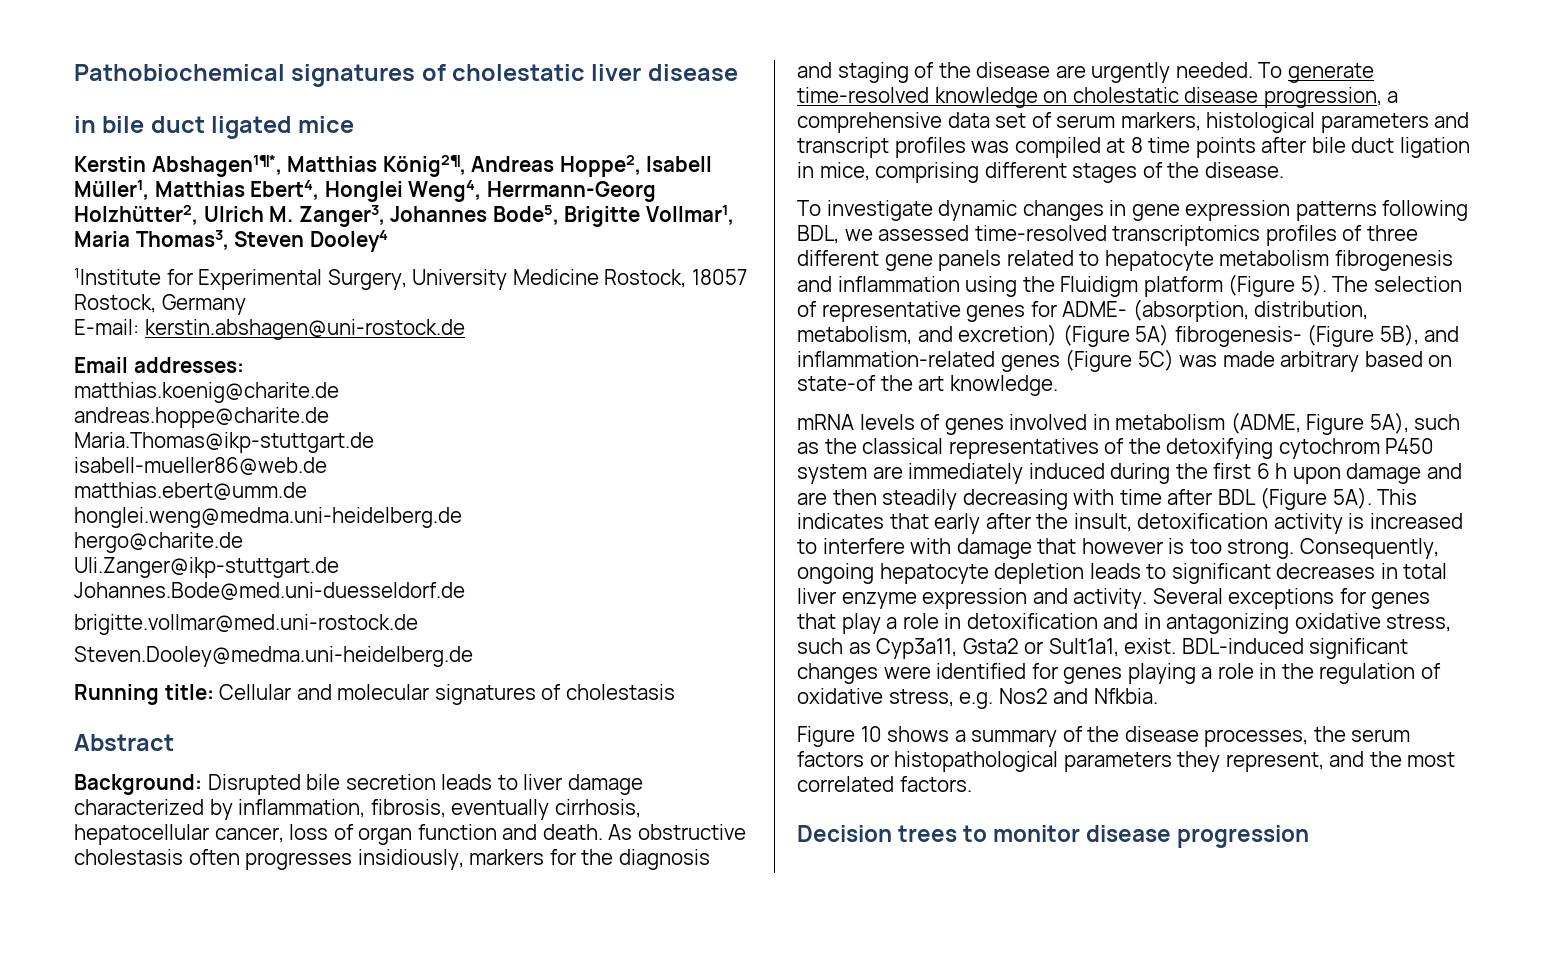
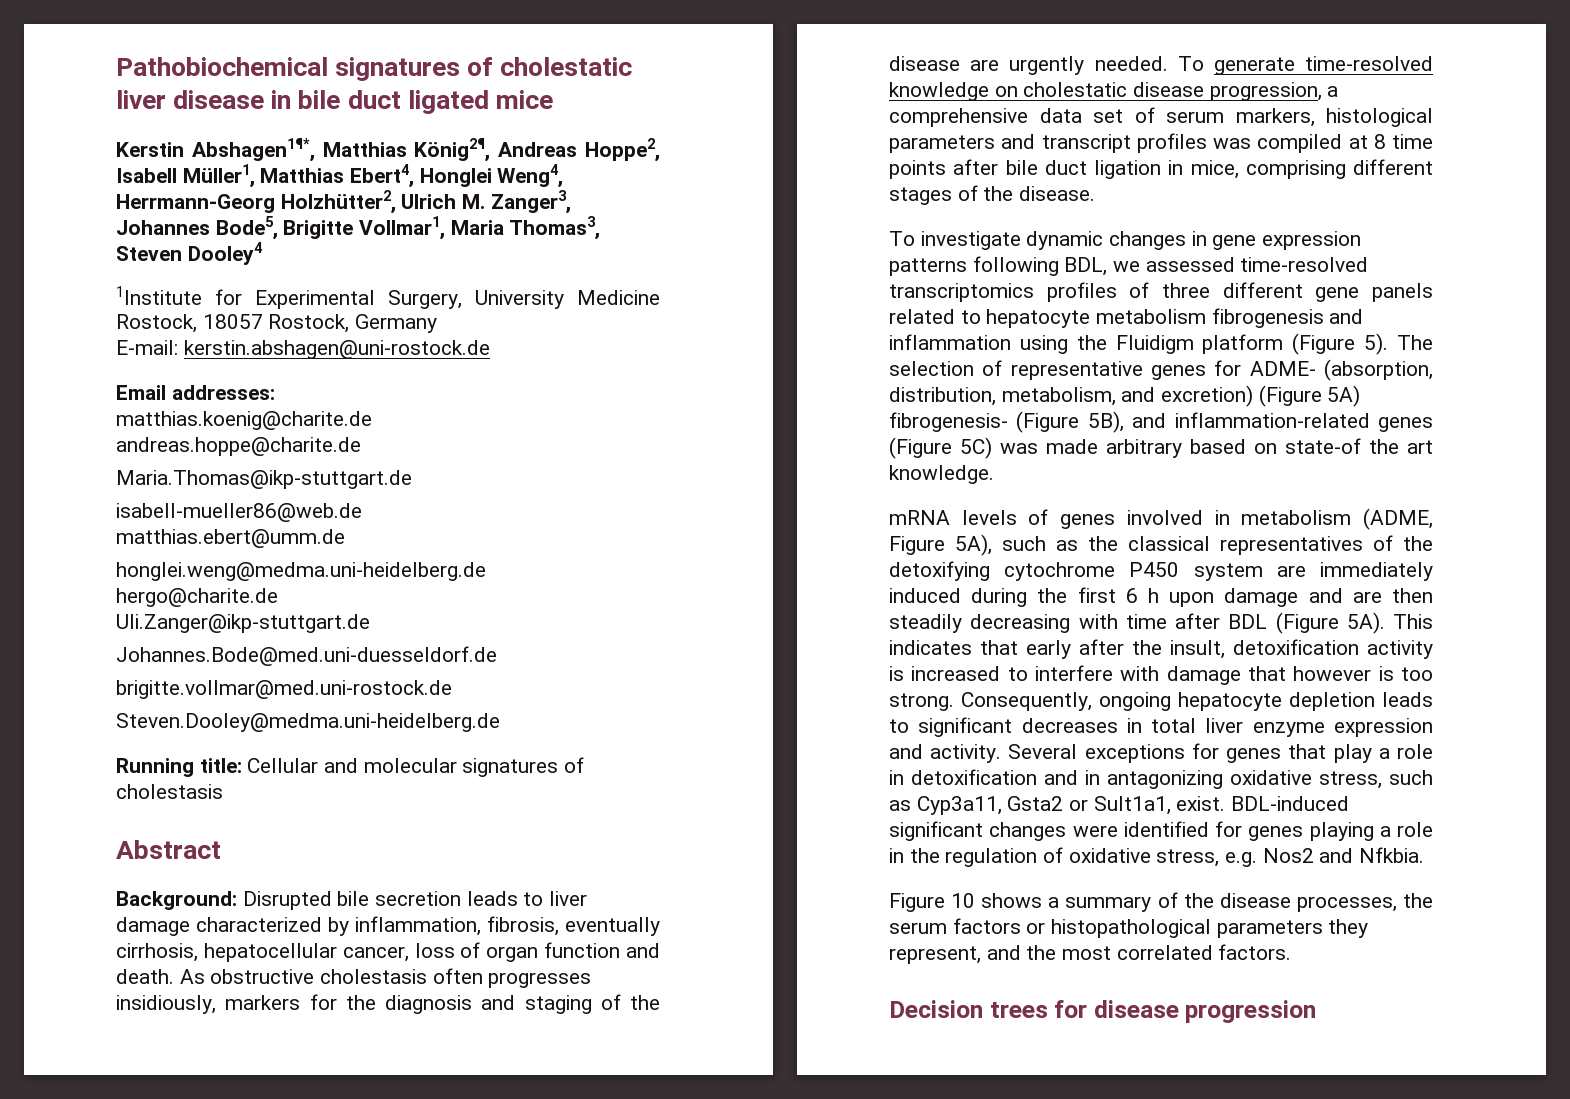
- Pathobiochemical signatures of cholestatic liver disease
- in bile duct ligated mice
+ Pathobiochemical signatures of cholestatic liver disease in bile duct ligated mice
- mRNA levels of genes involved in metabolism (ADME, Figure 5A), such as the classical representatives of the detoxifying cytochrom P450 system are immediately induced during the first 6 h upon damage and are then steadily decreasing with time after BDL (Figure 5A).
+ mRNA levels of genes involved in metabolism (ADME, Figure 5A), such as the classical representatives of the detoxifying cytochrome P450 system are immediately induced during the first 6 h upon damage and are then steadily decreasing with time after BDL (Figure 5A).
- Decision trees to monitor disease progression
+ Decision trees for disease progression

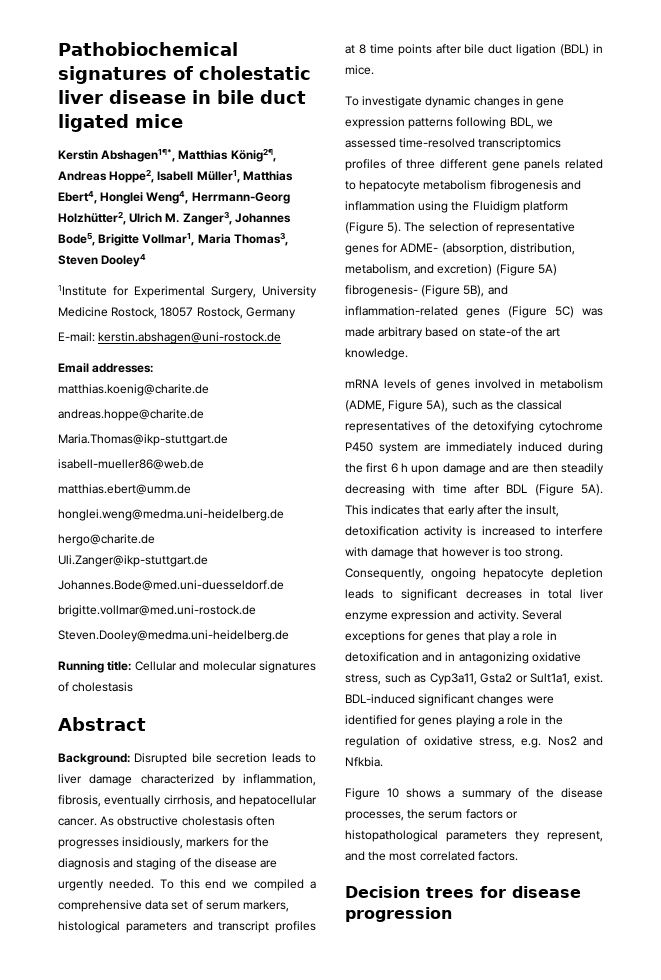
- Background: Disrupted bile secretion leads to liver damage characterized by inflammation, fibrosis, eventually cirrhosis, hepatocellular cancer, loss of organ function and death.
+ Background: Disrupted bile secretion leads to liver damage characterized by inflammation, fibrosis, eventually cirrhosis, and hepatocellular cancer.
- To generate time-resolved knowledge on cholestatic disease progression, a comprehensive data set of serum markers, histological parameters and transcript profiles was compiled at 8 time points after bile duct ligation in mice, comprising different stages of the disease.
+ To this end we compiled a comprehensive data set of serum markers, histological parameters and transcript profiles at 8 time points after bile duct ligation (BDL) in mice.

